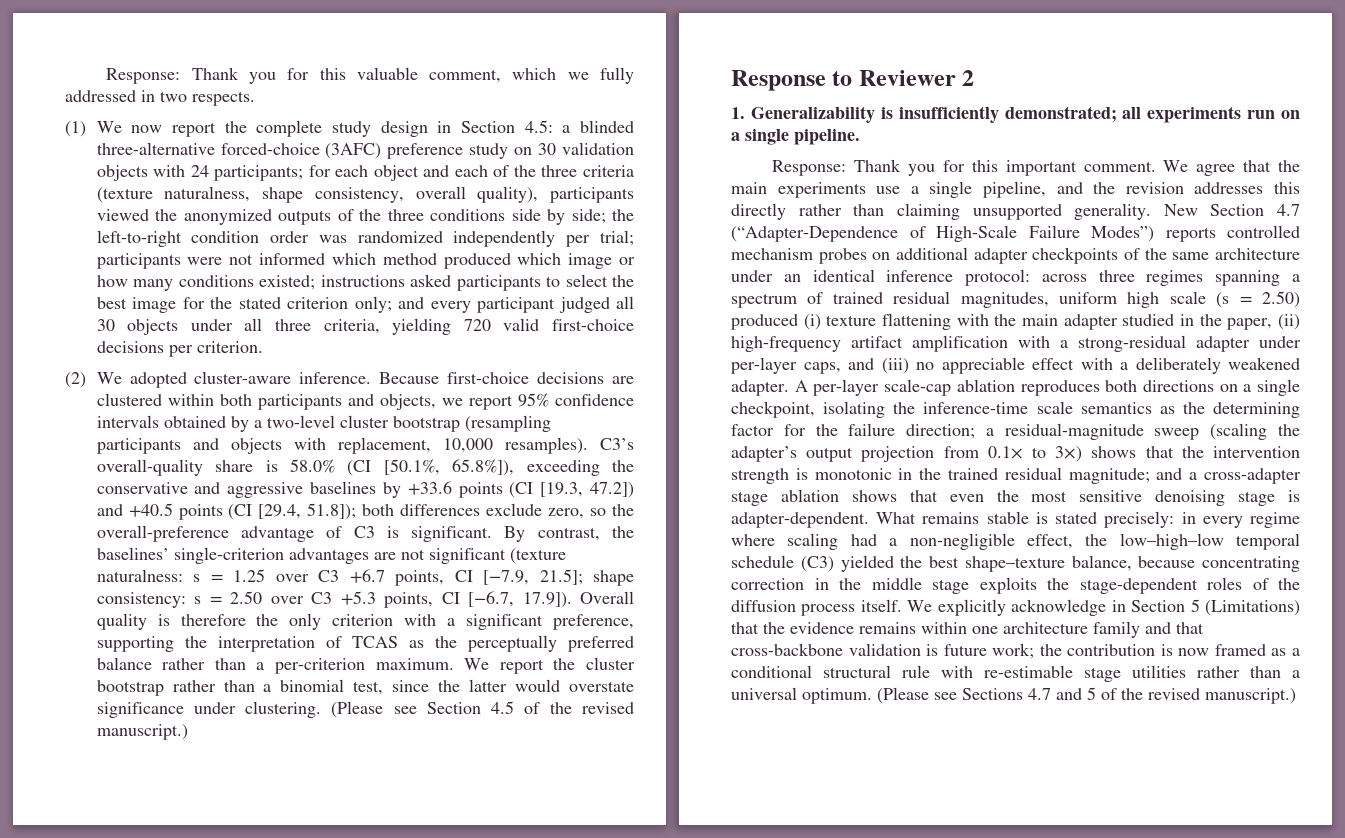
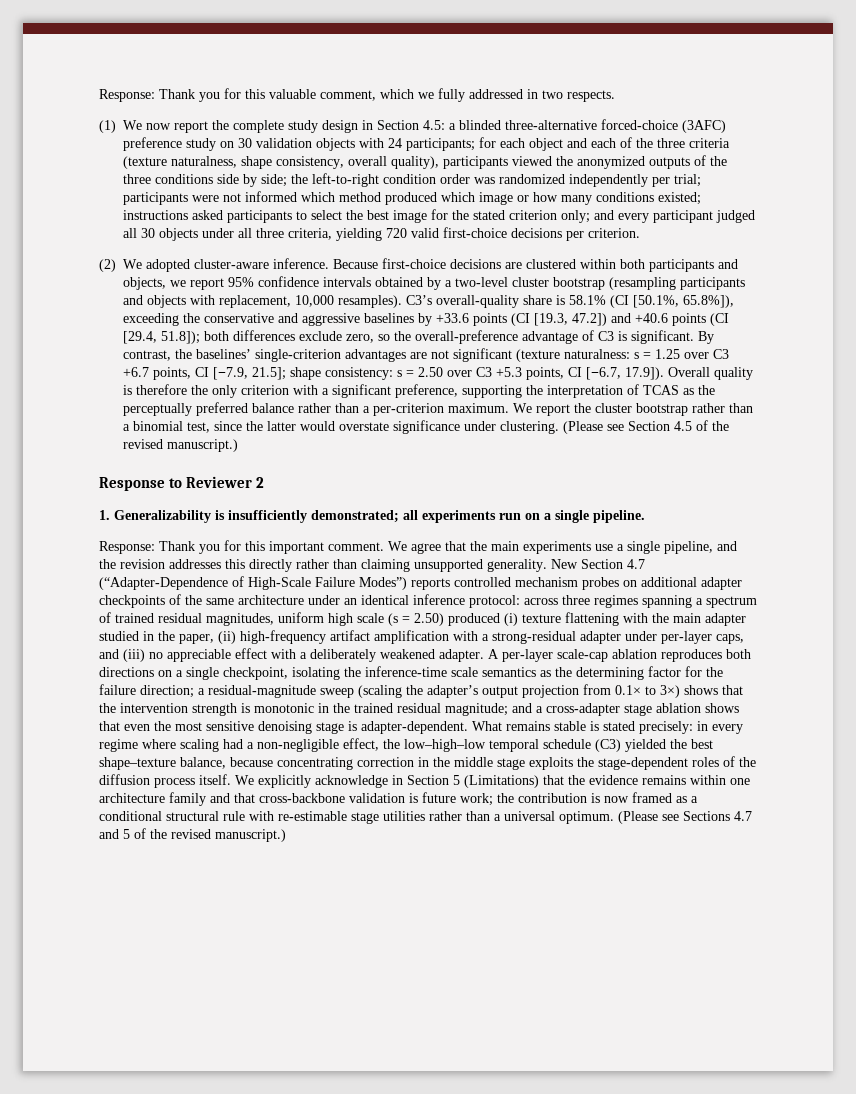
- C3’s overall-quality share is 58.0% (CI [50.1%, 65.8%]), exceeding the conservative and aggressive baselines by +33.6 points (CI [19.3, 47.2]) and +40.5 points (CI [29.4, 51.8]); both differences exclude zero, so the overall-preference advantage of C3 is significant.
+ C3’s overall-quality share is 58.1% (CI [50.1%, 65.8%]), exceeding the conservative and aggressive baselines by +33.6 points (CI [19.3, 47.2]) and +40.6 points (CI [29.4, 51.8]); both differences exclude zero, so the overall-preference advantage of C3 is significant.

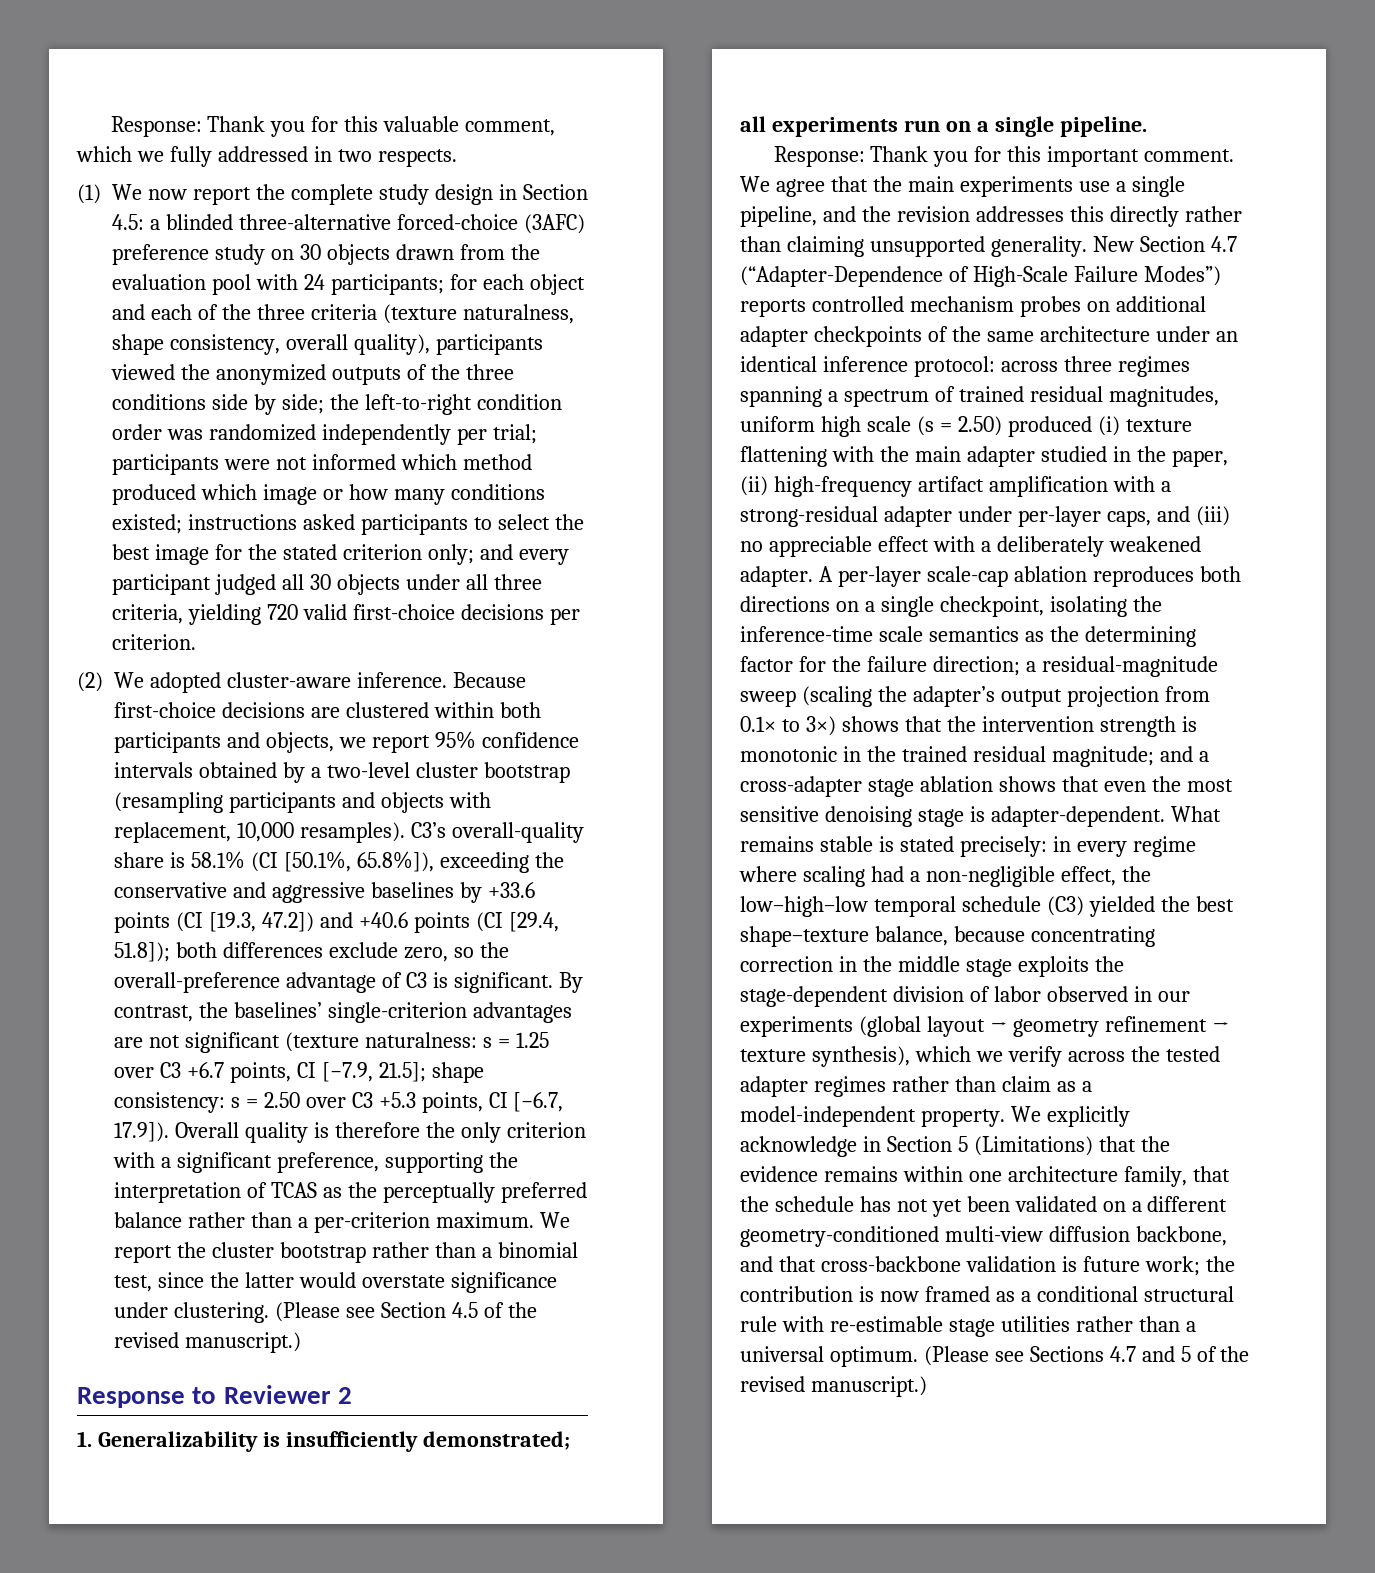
- a blinded three-alternative forced-choice (3AFC) preference study on 30 validation objects with 24 participants;
+ a blinded three-alternative forced-choice (3AFC) preference study on 30 objects drawn from the evaluation pool with 24 participants;
- What remains stable is stated precisely: in every regime where scaling had a non-negligible effect, the low–high–low temporal schedule (C3) yielded the best shape–texture balance, because concentrating correction in the middle stage exploits the stage-dependent roles of the diffusion process itself.
+ What remains stable is stated precisely: in every regime where scaling had a non-negligible effect, the low–high–low temporal schedule (C3) yielded the best shape–texture balance, because concentrating correction in the middle stage exploits the stage-dependent division of labor observed in our experiments (global layout → geometry refinement → texture synthesis), which we verify across the tested adapter regimes rather than claim as a model-independent property.
- We explicitly acknowledge in Section 5 (Limitations) that the evidence remains within one architecture family and that cross-backbone validation is future work; the contribution is now framed as a conditional structural rule with re-estimable stage utilities rather than a universal optimum.
+ We explicitly acknowledge in Section 5 (Limitations) that the evidence remains within one architecture family, that the schedule has not yet been validated on a different geometry-conditioned multi-view diffusion backbone, and that cross-backbone validation is future work; the contribution is now framed as a conditional structural rule with re-estimable stage utilities rather than a universal optimum.

